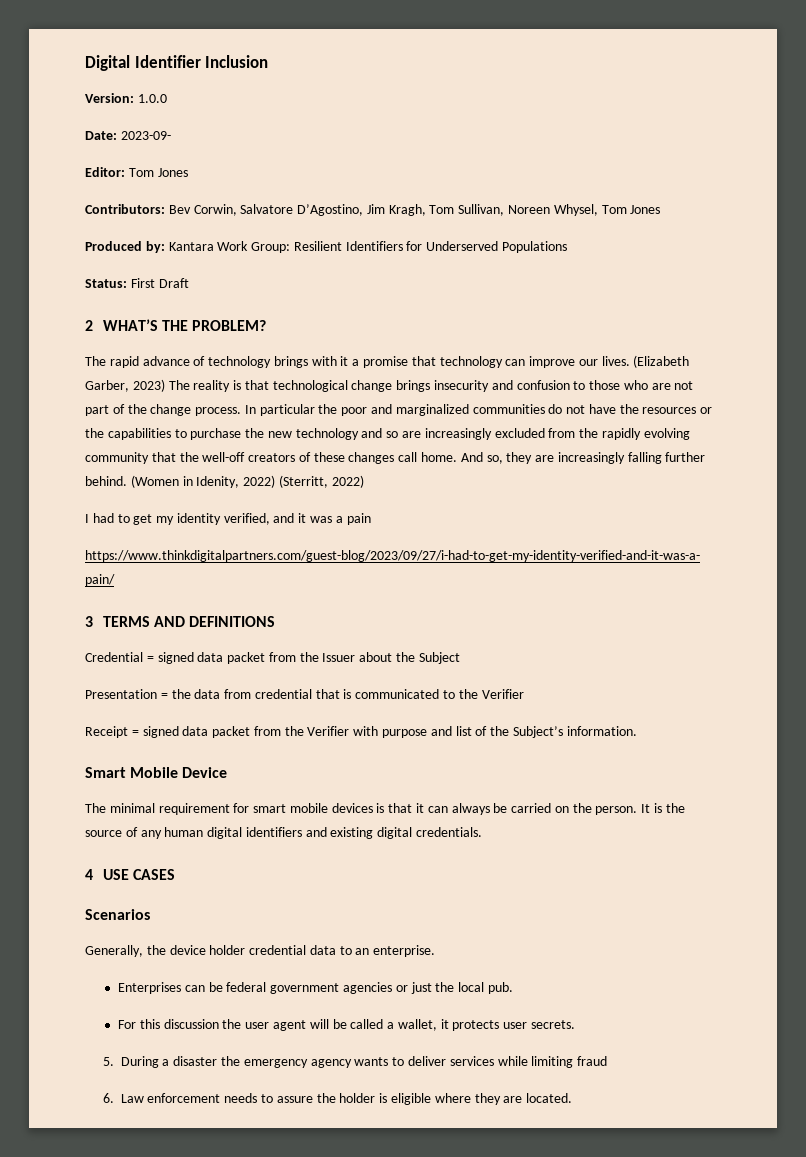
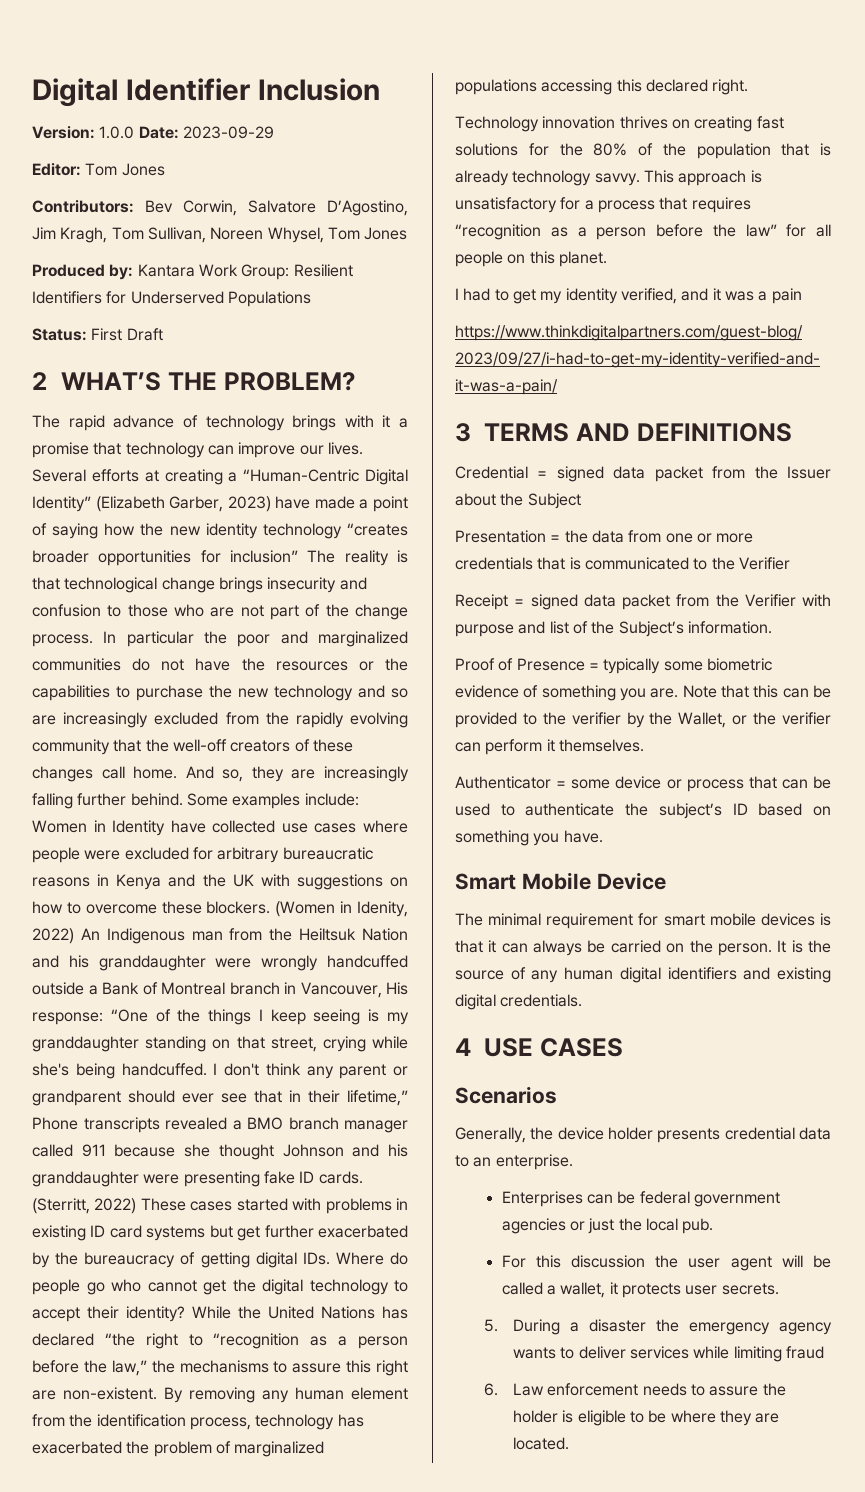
- Version: 1.0.0
- Date: 2023-09-
+ Version: 1.0.0 Date: 2023-09-29
- (Elizabeth Garber, 2023) The reality is that technological change brings insecurity and confusion to those who are not part of the change process.
+ Several efforts at creating a “Human-Centric Digital Identity” (Elizabeth Garber, 2023) have made a point of saying how the new identity technology “creates broader opportunities for inclusion” The reality is that technological change brings insecurity and confusion to those who are not part of the change process.
- (Women in Idenity, 2022) (Sterritt, 2022)
+ Some examples include: Women in Identity have collected use cases where people were excluded for arbitrary bureaucratic reasons in Kenya and the UK with suggestions on how to overcome these blockers. (Women in Idenity, 2022) An Indigenous man from the Heiltsuk Nation and his granddaughter were wrongly handcuffed outside a Bank of Montreal branch in Vancouver, His response: “One of the things I keep seeing is my granddaughter standing on that street, crying while she's being handcuffed. I don't think any parent or grandparent should ever see that in their lifetime,” Phone transcripts revealed a BMO branch manager called 911 because she thought Johnson and his granddaughter were presenting fake ID cards. (Sterritt, 2022) These cases started with problems in existing ID card systems but get further exacerbated by the bureaucracy of getting digital IDs. Where do people go who cannot get the digital technology to accept their identity? While the United Nations has declared “the right to “recognition as a person before the law,” the mechanisms to assure this right are non-existent. By removing any human element from the identification process, technology has exacerbated the problem of marginalized populations accessing this declared right.
+ Technology innovation thrives on creating fast solutions for the 80% of the population that is already technology savvy. This approach is unsatisfactory for a process that requires “recognition as a person before the law” for all people on this planet.
- Presentation = the data from credential that is communicated to the Verifier
+ Presentation = the data from one or more credentials that is communicated to the Verifier
+ Proof of Presence = typically some biometric evidence of something you are. Note that this can be provided to the verifier by the Wallet, or the verifier can perform it themselves.
+ Authenticator = some device or process that can be used to authenticate the subject’s ID based on something you have.
- Generally, the device holder credential data to an enterprise.
+ Generally, the device holder presents credential data to an enterprise.
- 6. Law enforcement needs to assure the holder is eligible where they are located.
+ 6. Law enforcement needs to assure the holder is eligible to be where they are located.

